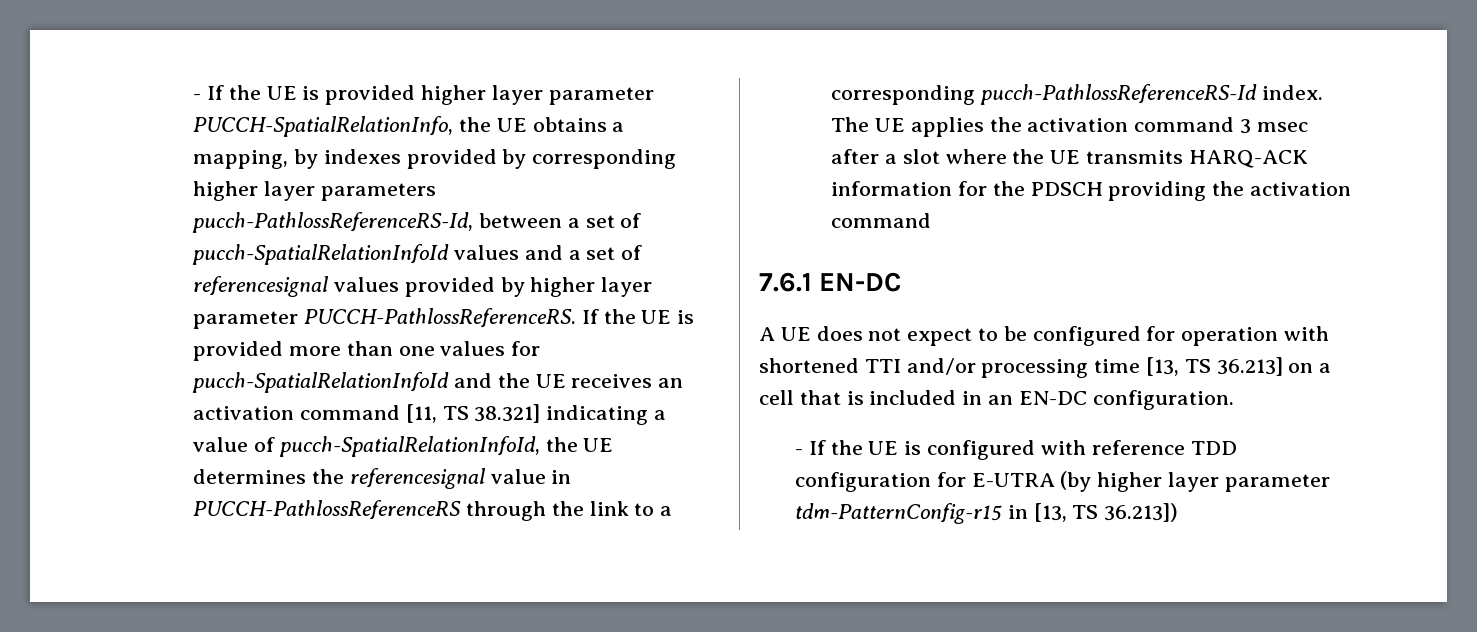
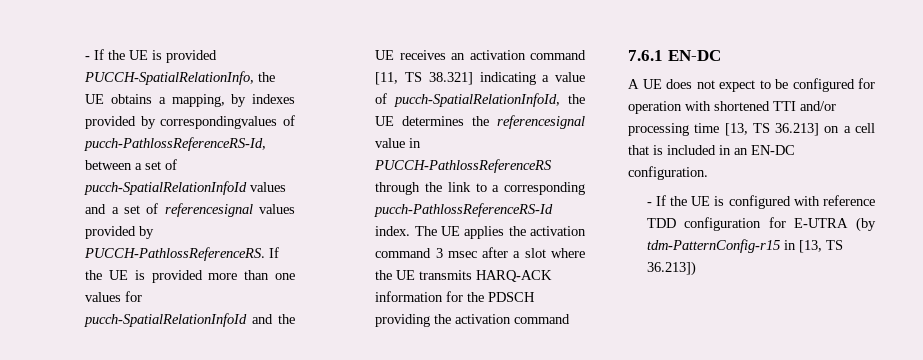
- - If the UE is provided higher layer parameter PUCCH-SpatialRelationInfo, the UE obtains a mapping, by indexes provided by corresponding higher layer parameters pucch-PathlossReferenceRS-Id, between a set of pucch-SpatialRelationInfoId values and a set of referencesignal values provided by higher layer parameter PUCCH-PathlossReferenceRS.
+ - If the UE is provided PUCCH-SpatialRelationInfo, the UE obtains a mapping, by indexes provided by correspondingvalues of pucch-PathlossReferenceRS-Id, between a set of pucch-SpatialRelationInfoId values and a set of referencesignal values provided by PUCCH-PathlossReferenceRS.
- - If the UE is configured with reference TDD configuration for E-UTRA (by higher layer parameter tdm-PatternConfig-r15 in [13, TS 36.213])
+ - If the UE is configured with reference TDD configuration for E-UTRA (by tdm-PatternConfig-r15 in [13, TS 36.213])

